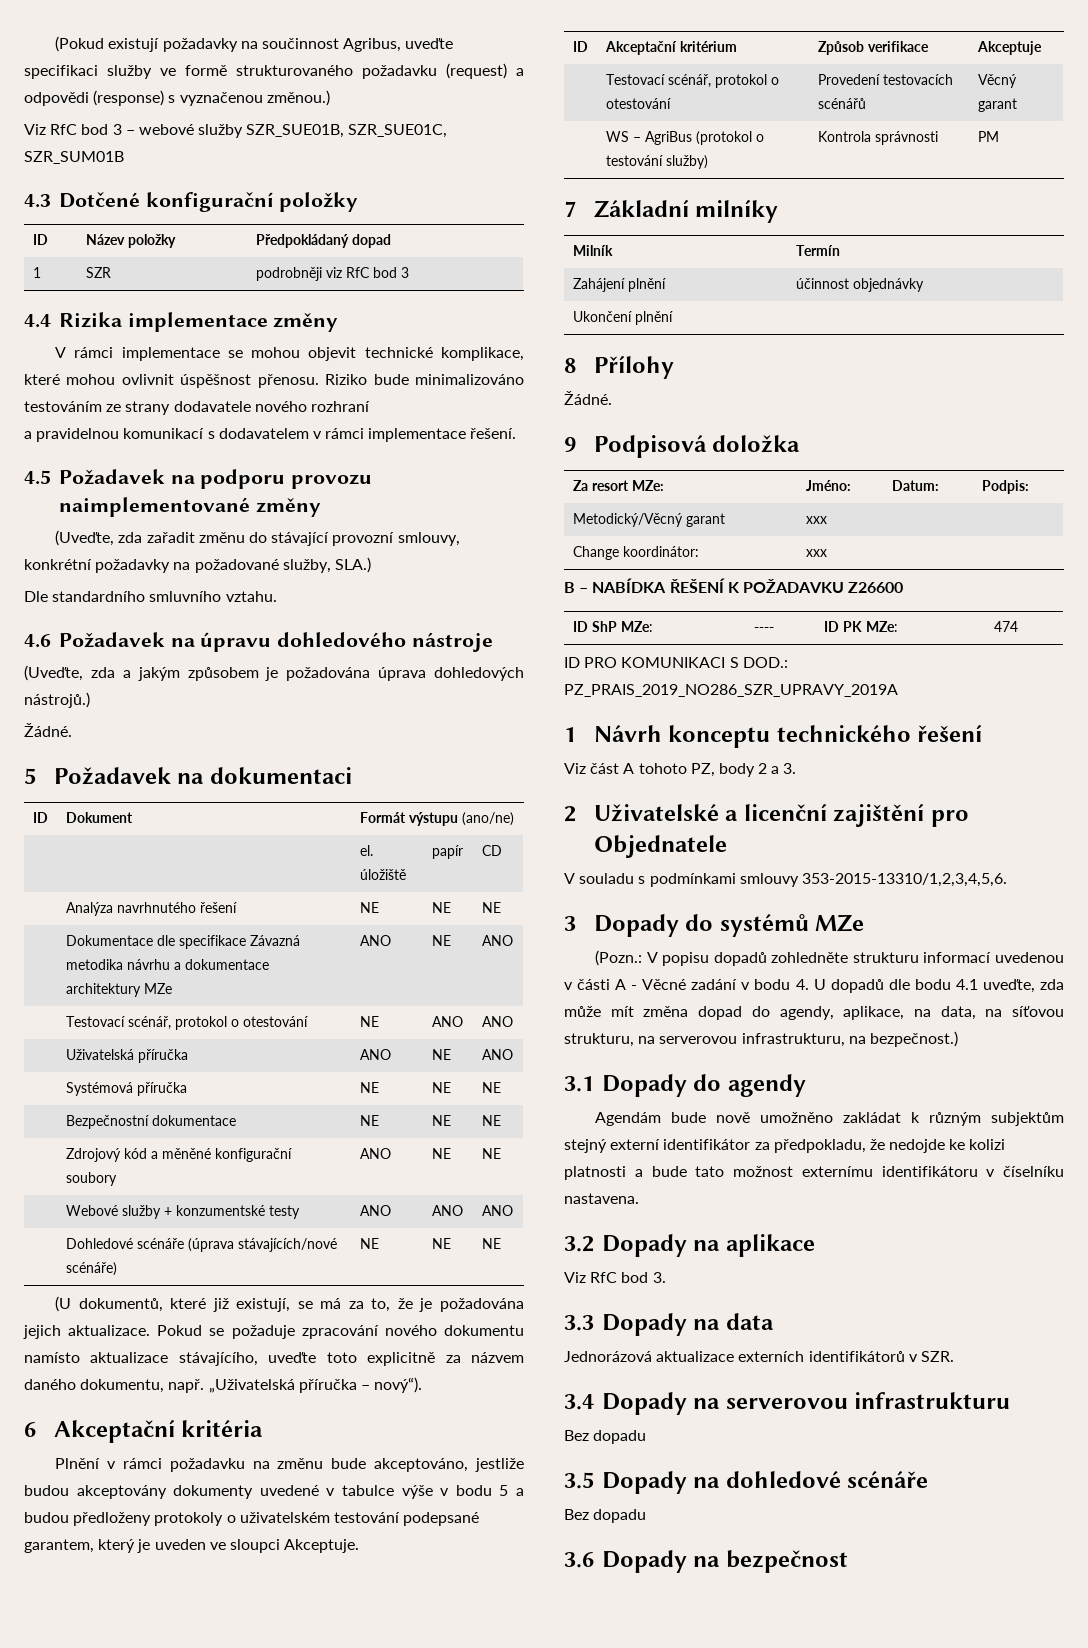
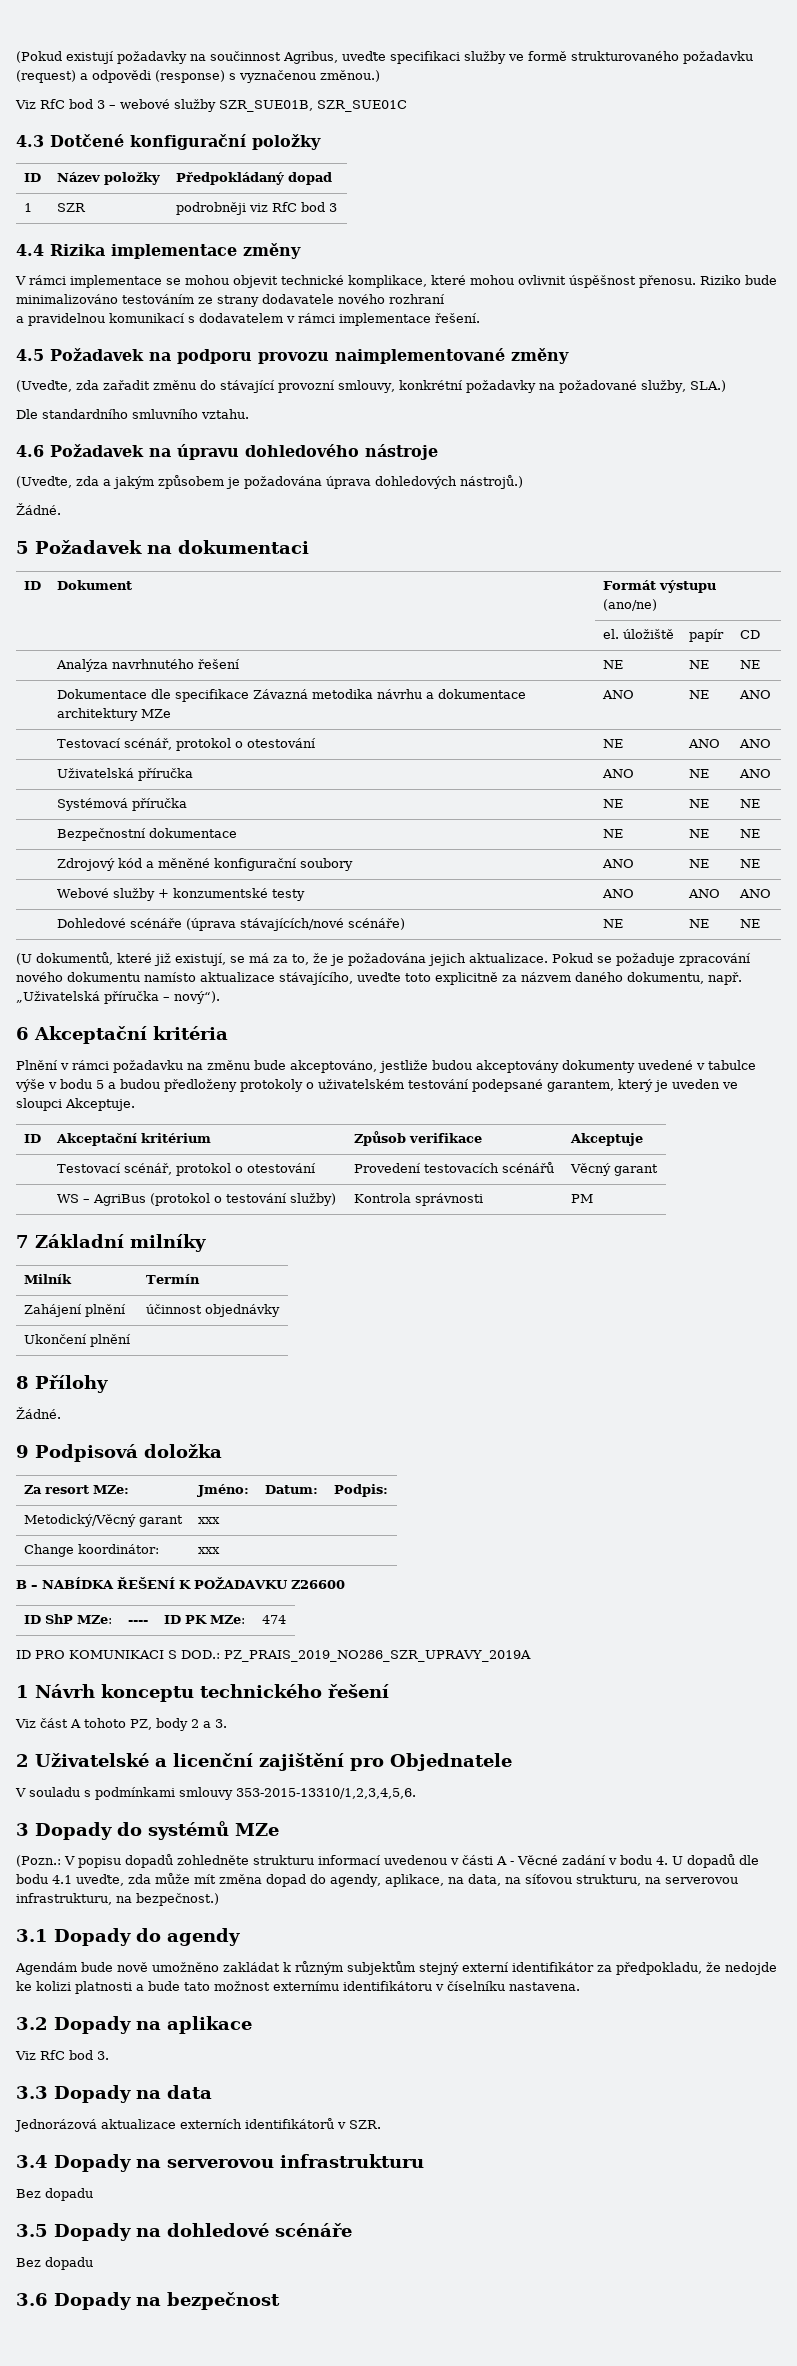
- Viz RfC bod 3 – webové služby SZR_SUE01B, SZR_SUE01C, SZR_SUM01B
+ Viz RfC bod 3 – webové služby SZR_SUE01B, SZR_SUE01C

